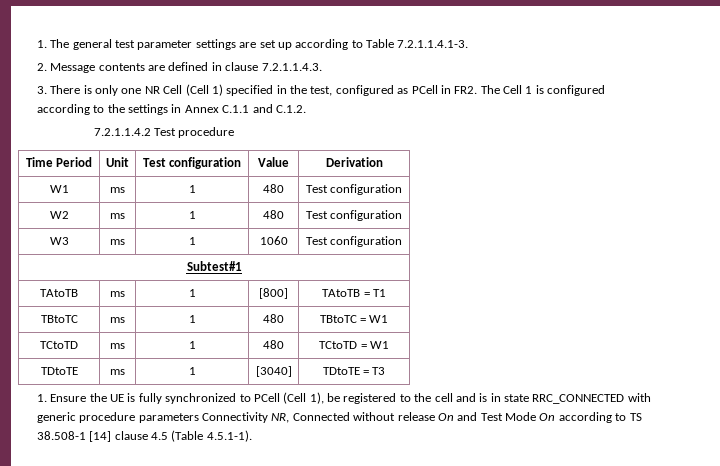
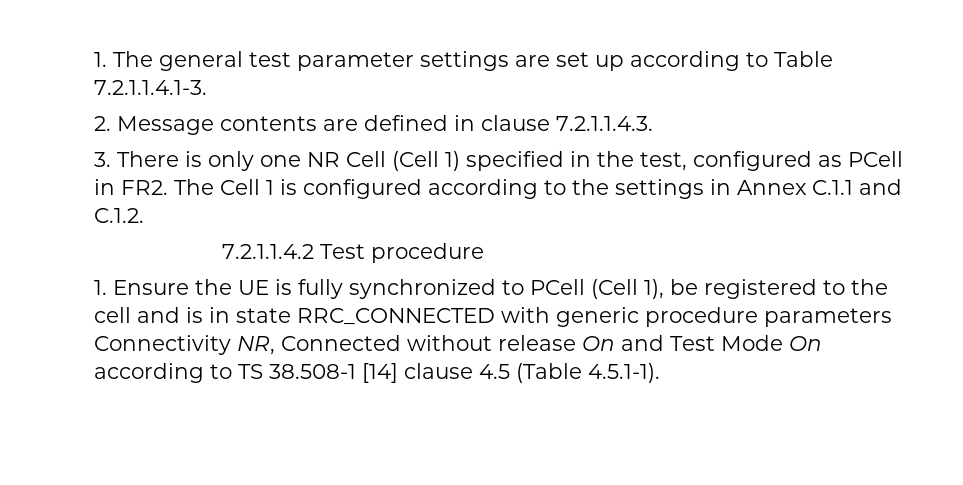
- Time Period | Unit | Test configuration | Value | Derivation
- W1 | ms | 1 | 480 | Test configuration
- W2 | ms | 1 | 480 | Test configuration
- W3 | ms | 1 | 1060 | Test configuration
- Subtest#1
- TAtoTB | ms | 1 | [800] | TAtoTB = T1
- TBtoTC | ms | 1 | 480 | TBtoTC = W1
- TCtoTD | ms | 1 | 480 | TCtoTD = W1
- TDtoTE | ms | 1 | [3040] | TDtoTE = T3

